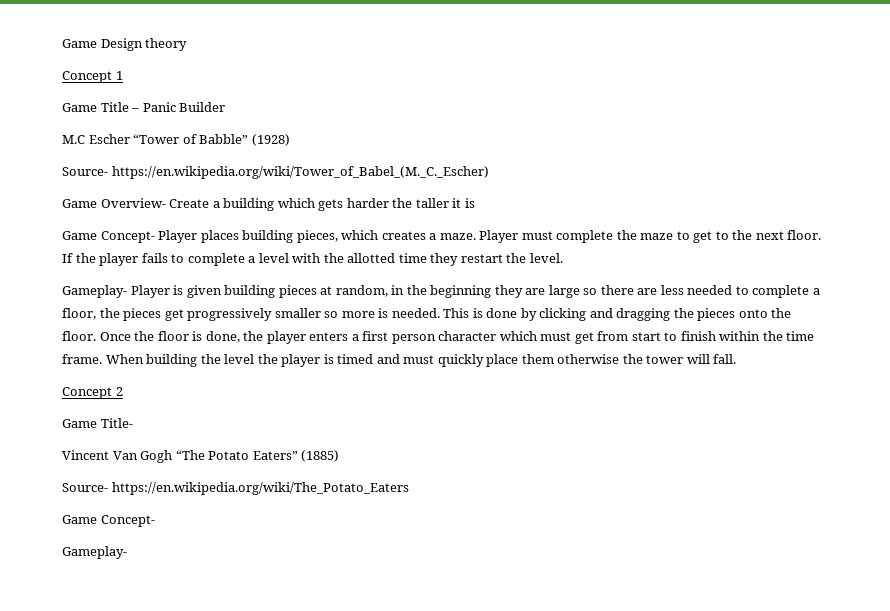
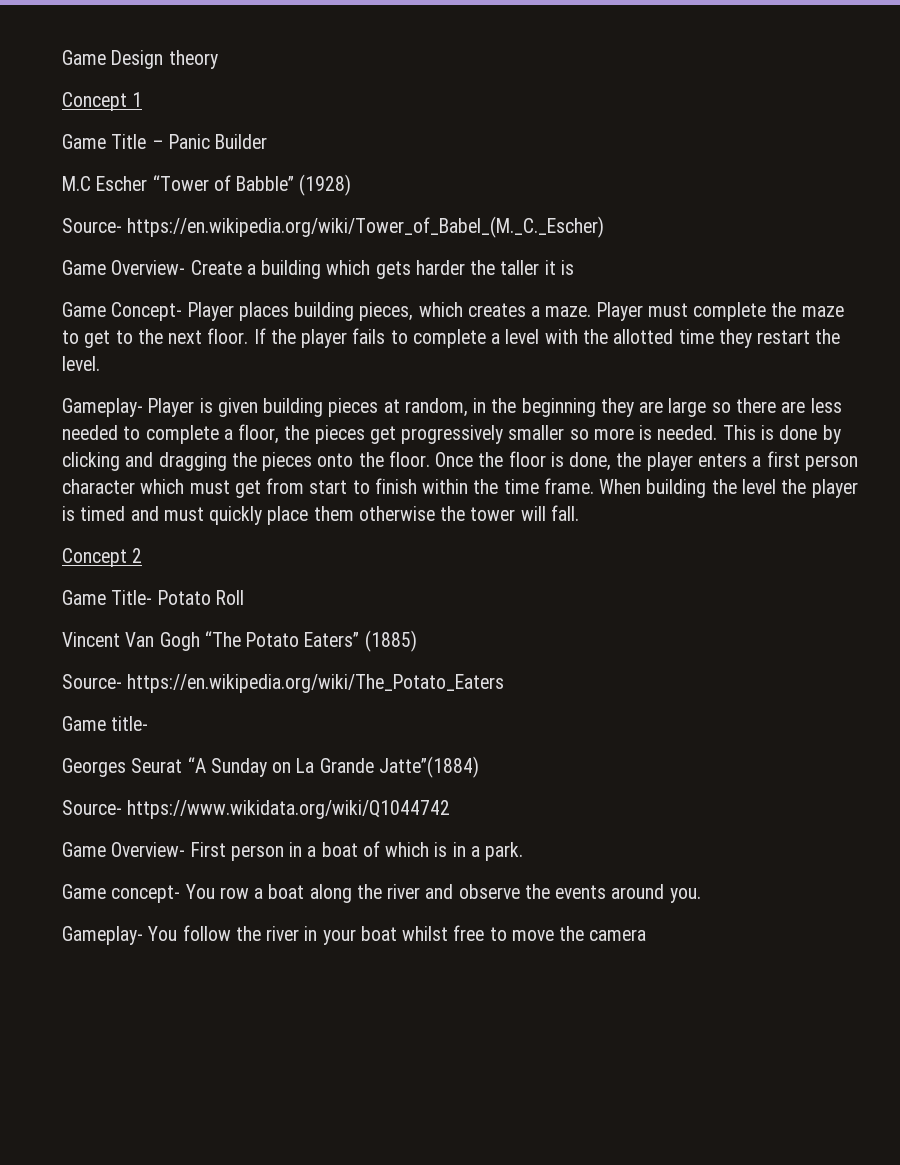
- Game Title-
+ Game Title- Potato Roll
  Source- https://en.wikipedia.org/wiki/The_Potato_Eaters
- Game Concept-
- Gameplay-
+ Game title-
+ Georges Seurat “A Sunday on La Grande Jatte”(1884)
+ Source- https://www.wikidata.org/wiki/Q1044742
+ Game Overview- First person in a boat of which is in a park.
+ Game concept- You row a boat along the river and observe the events around you.
+ Gameplay- You follow the river in your boat whilst free to move the camera

